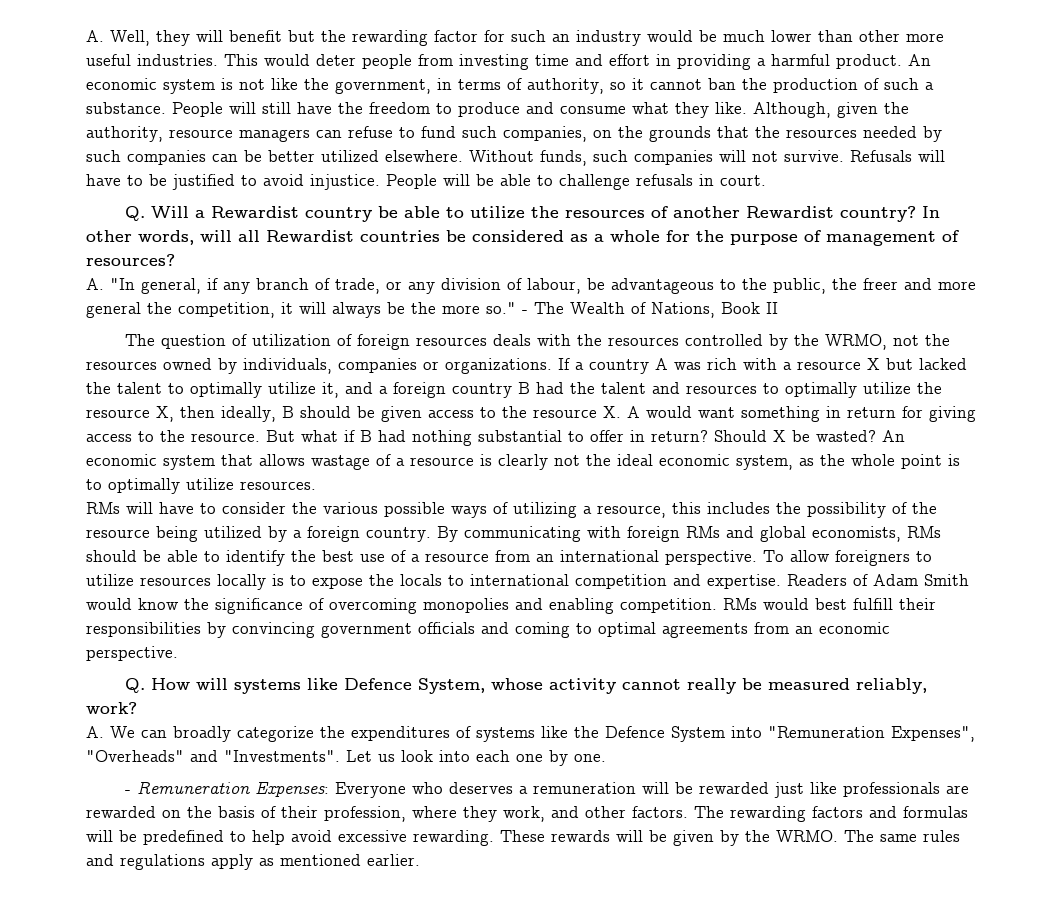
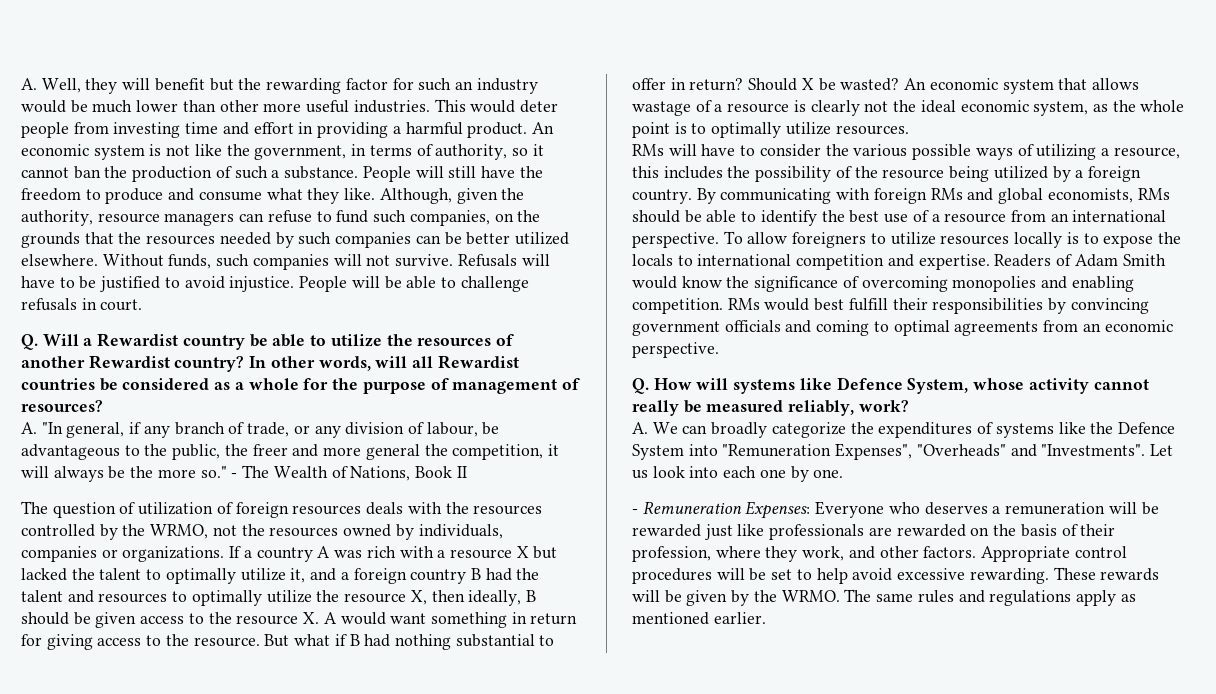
- The rewarding factors and formulas will be predefined to help avoid excessive rewarding.
+ Appropriate control procedures will be set to help avoid excessive rewarding.

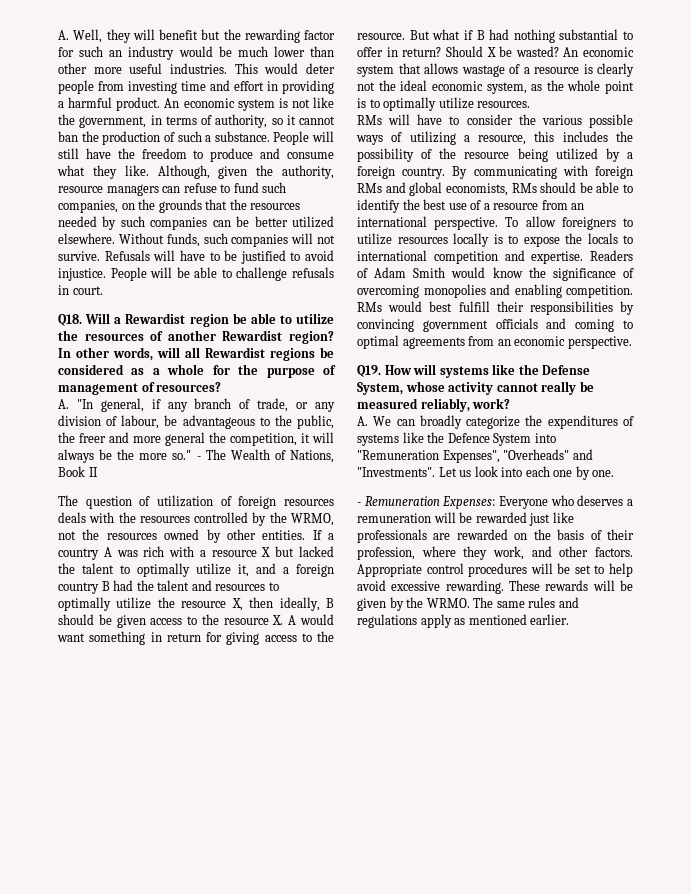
- Q. Will a Rewardist country be able to utilize the resources of another Rewardist country?
+ Q18. Will a Rewardist region be able to utilize the resources of another Rewardist region?
- In other words, will all Rewardist countries be considered as a whole for the purpose of management of resources?
+ In other words, will all Rewardist regions be considered as a whole for the purpose of management of resources?
- The question of utilization of foreign resources deals with the resources controlled by the WRMO, not the resources owned by individuals, companies or organizations.
+ The question of utilization of foreign resources deals with the resources controlled by the WRMO, not the resources owned by other entities.
- Q. How will systems like Defence System, whose activity cannot really be measured reliably, work?
+ Q19. How will systems like the Defense System, whose activity cannot really be measured reliably, work?

